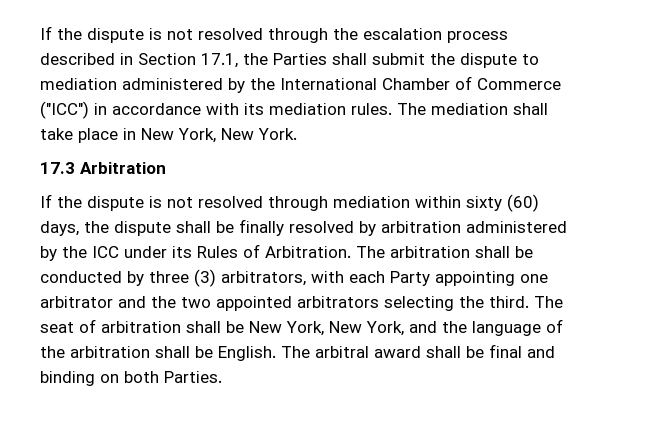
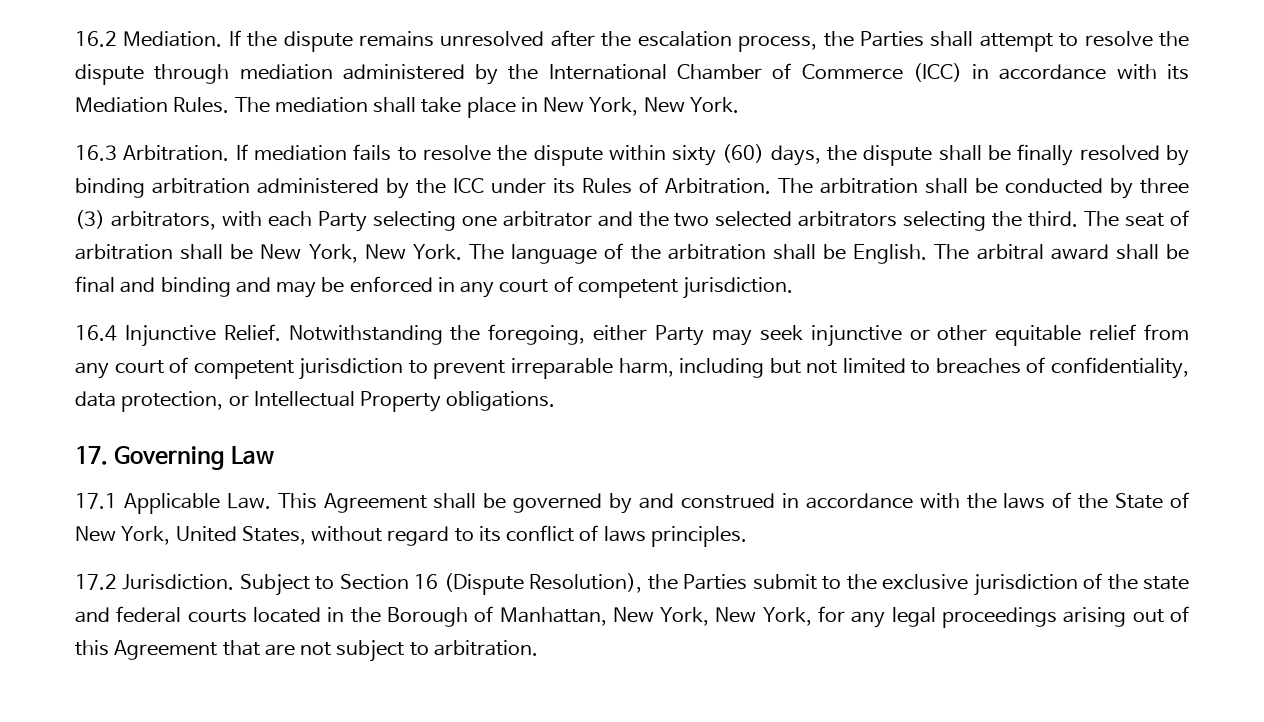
- If the dispute is not resolved through the escalation process described in Section 17.1, the Parties shall submit the dispute to mediation administered by the International Chamber of Commerce ("ICC") in accordance with its mediation rules.
+ 16.2 Mediation. If the dispute remains unresolved after the escalation process, the Parties shall attempt to resolve the dispute through mediation administered by the International Chamber of Commerce (ICC) in accordance with its Mediation Rules.
- 17.3 Arbitration
- If the dispute is not resolved through mediation within sixty (60) days, the dispute shall be finally resolved by arbitration administered by the ICC under its Rules of Arbitration.
+ 16.3 Arbitration. If mediation fails to resolve the dispute within sixty (60) days, the dispute shall be finally resolved by binding arbitration administered by the ICC under its Rules of Arbitration.
- The arbitration shall be conducted by three (3) arbitrators, with each Party appointing one arbitrator and the two appointed arbitrators selecting the third.
+ The arbitration shall be conducted by three (3) arbitrators, with each Party selecting one arbitrator and the two selected arbitrators selecting the third.
- The seat of arbitration shall be New York, New York, and the language of the arbitration shall be English.
+ The seat of arbitration shall be New York, New York. The language of the arbitration shall be English.
- The arbitral award shall be final and binding on both Parties.
+ The arbitral award shall be final and binding and may be enforced in any court of competent jurisdiction.
+ 16.4 Injunctive Relief. Notwithstanding the foregoing, either Party may seek injunctive or other equitable relief from any court of competent jurisdiction to prevent irreparable harm, including but not limited to breaches of confidentiality, data protection, or Intellectual Property obligations.
+ 17. Governing Law
+ 17.1 Applicable Law. This Agreement shall be governed by and construed in accordance with the laws of the State of New York, United States, without regard to its conflict of laws principles.
+ 17.2 Jurisdiction. Subject to Section 16 (Dispute Resolution), the Parties submit to the exclusive jurisdiction of the state and federal courts located in the Borough of Manhattan, New York, New York, for any legal proceedings arising out of this Agreement that are not subject to arbitration.

